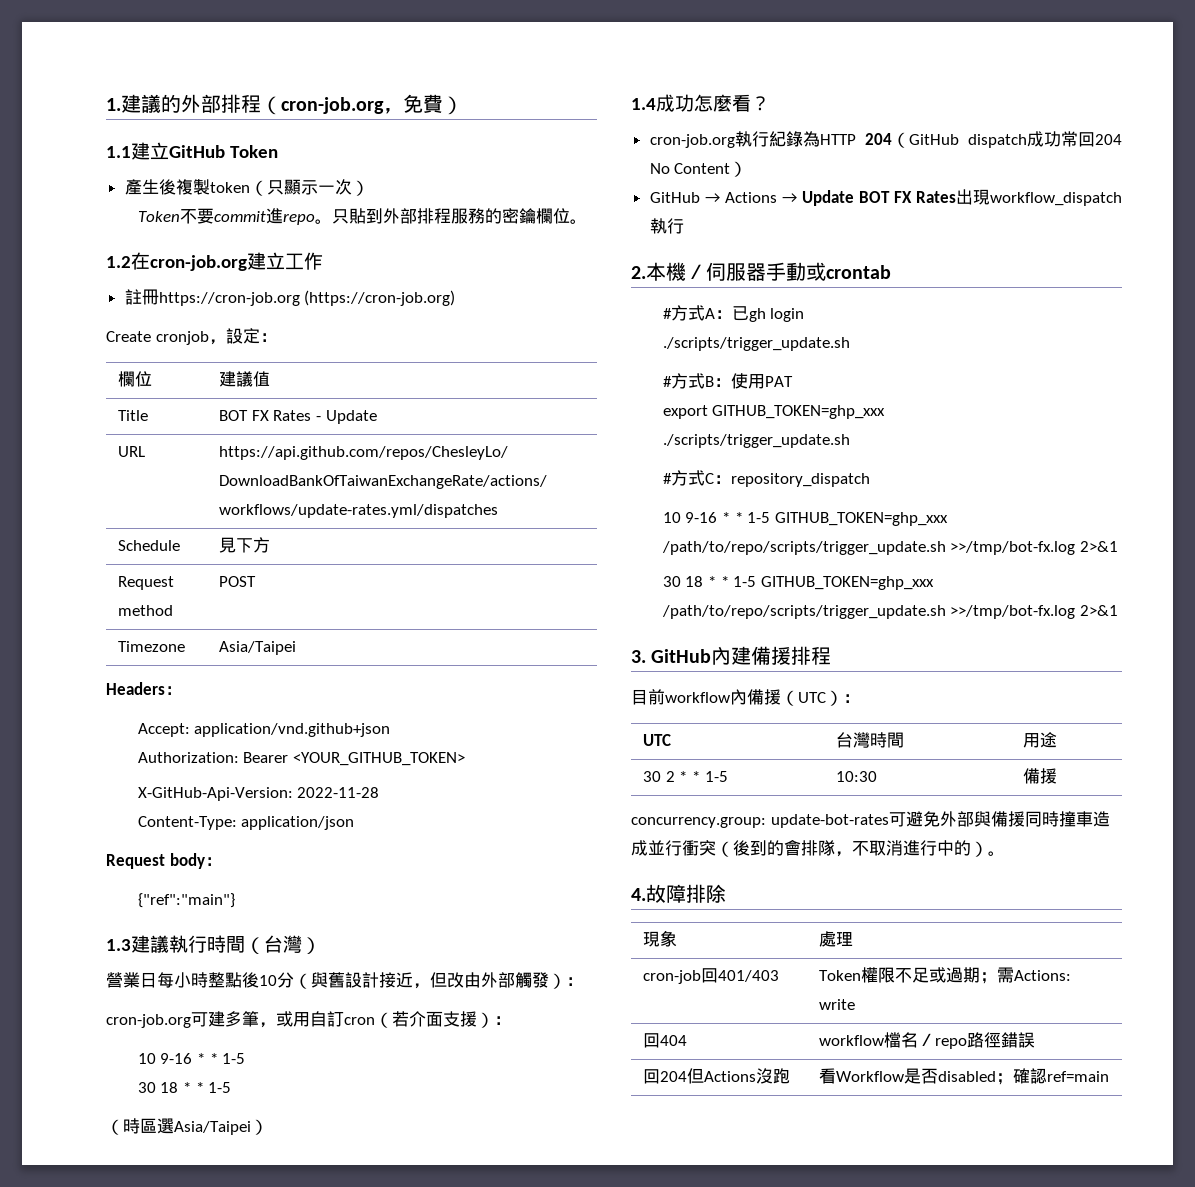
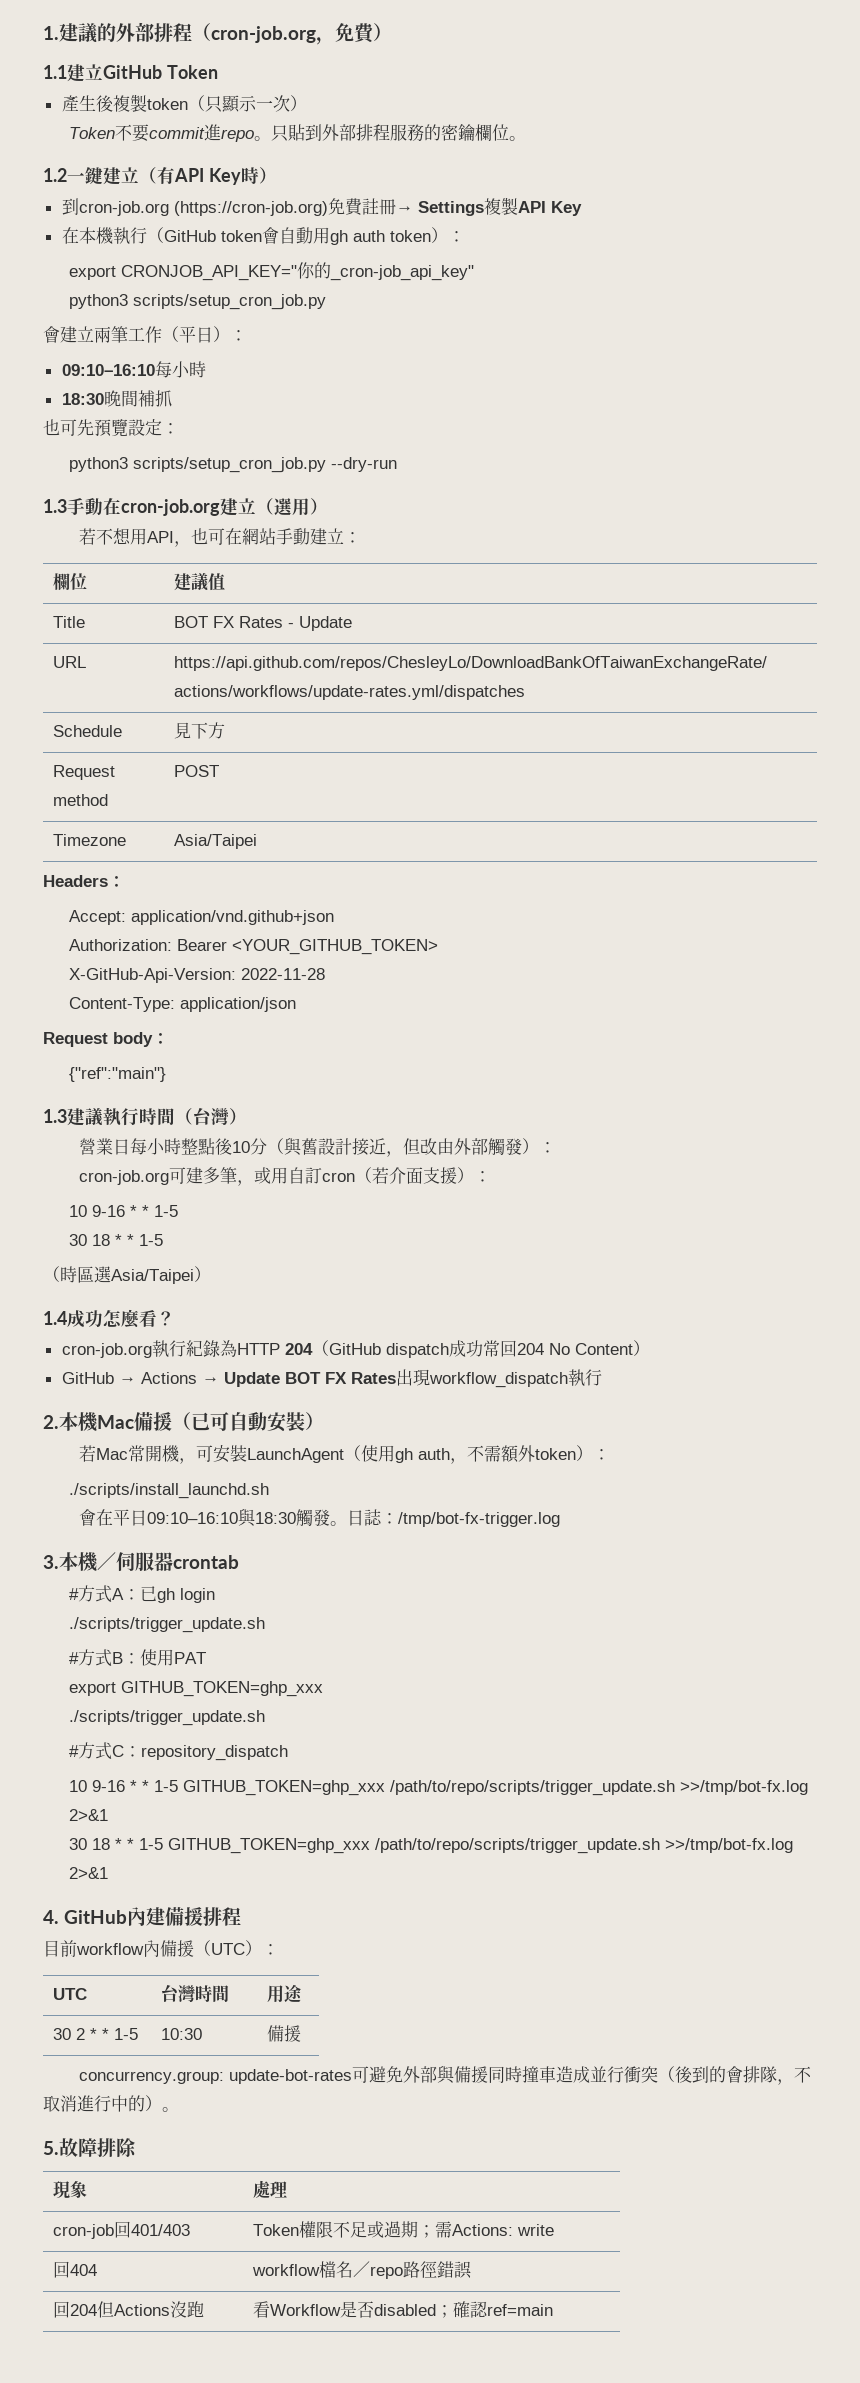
- 1.2在cron-job.org建立工作
- 註冊https://cron-job.org (https://cron-job.org)
- Create cronjob，設定：
+ 1.2一鍵建立（有API Key時）
+ 到cron-job.org (https://cron-job.org)免費註冊→ Settings複製API Key
+ 在本機執行（GitHub token會自動用gh auth token）：
+ export CRONJOB_API_KEY="你的_cron-job_api_key"
+ python3 scripts/setup_cron_job.py
+ 會建立兩筆工作（平日）：
+ 09:10–16:10每小時
+ 18:30晚間補抓
+ 也可先預覽設定：
+ python3 scripts/setup_cron_job.py --dry-run
+ 1.3手動在cron-job.org建立（選用）
+ 若不想用API，也可在網站手動建立：
- 2.本機／伺服器手動或crontab
+ 2.本機Mac備援（已可自動安裝）
+ 若Mac常開機，可安裝LaunchAgent（使用gh auth，不需額外token）：
+ ./scripts/install_launchd.sh
+ 會在平日09:10–16:10與18:30觸發。日誌：/tmp/bot-fx-trigger.log
+ 3.本機／伺服器crontab
- 3. GitHub內建備援排程
+ 4. GitHub內建備援排程
- 4.故障排除
+ 5.故障排除

